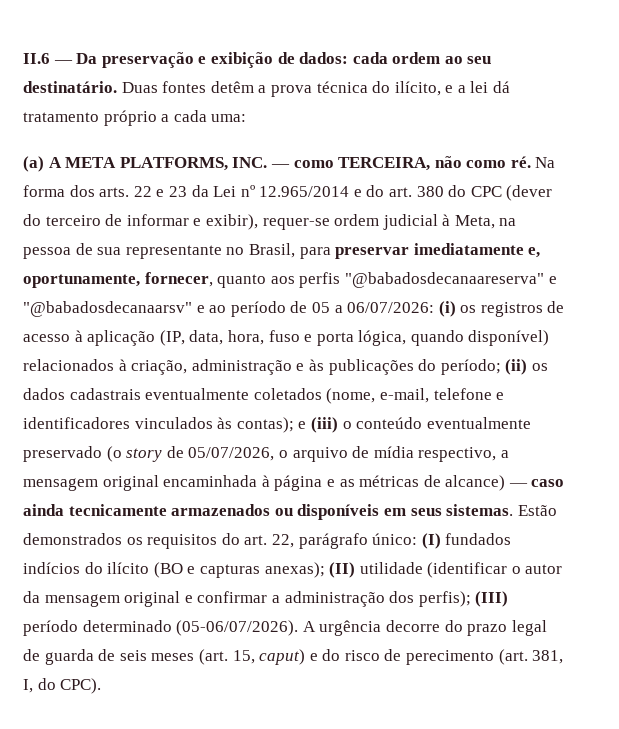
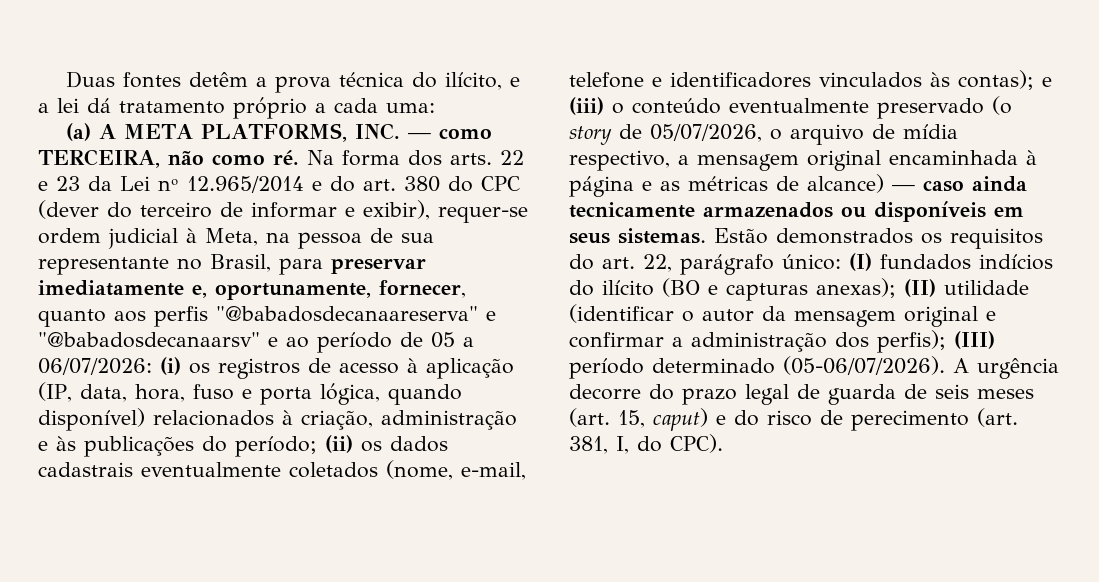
- II.6 — Da preservação e exibição de dados: cada ordem ao seu destinatário.

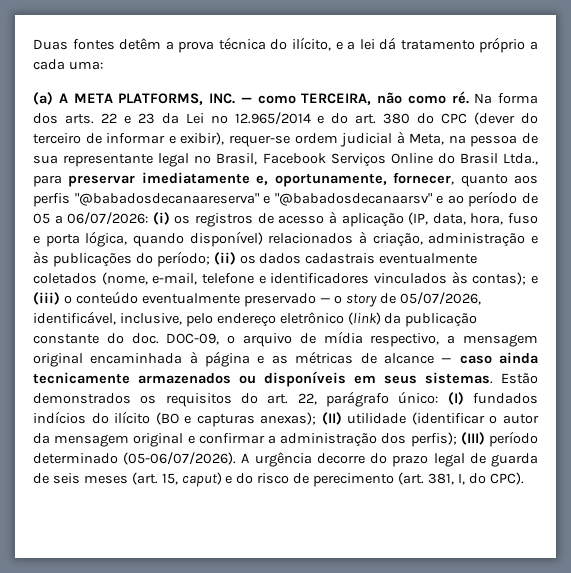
- Na forma dos arts. 22 e 23 da Lei nº 12.965/2014 e do art. 380 do CPC (dever do terceiro de informar e exibir), requer-se ordem judicial à Meta, na pessoa de sua representante no Brasil, para preservar imediatamente e, oportunamente, fornecer, quanto aos perfis "@babadosdecanaareserva" e "@babadosdecanaarsv" e ao período de 05 a 06/07/2026:
+ Na forma dos arts. 22 e 23 da Lei nº 12.965/2014 e do art. 380 do CPC (dever do terceiro de informar e exibir), requer-se ordem judicial à Meta, na pessoa de sua representante legal no Brasil, Facebook Serviços Online do Brasil Ltda., para preservar imediatamente e, oportunamente, fornecer, quanto aos perfis "@babadosdecanaareserva" e "@babadosdecanaarsv" e ao período de 05 a 06/07/2026:
- e (iii) o conteúdo eventualmente preservado (o story de 05/07/2026, o arquivo de mídia respectivo, a mensagem original encaminhada à página e as métricas de alcance) — caso ainda tecnicamente armazenados ou disponíveis em seus sistemas.
+ e (iii) o conteúdo eventualmente preservado — o story de 05/07/2026, identificável, inclusive, pelo endereço eletrônico (link) da publicação constante do doc. DOC-09, o arquivo de mídia respectivo, a mensagem original encaminhada à página e as métricas de alcance — caso ainda tecnicamente armazenados ou disponíveis em seus sistemas.

